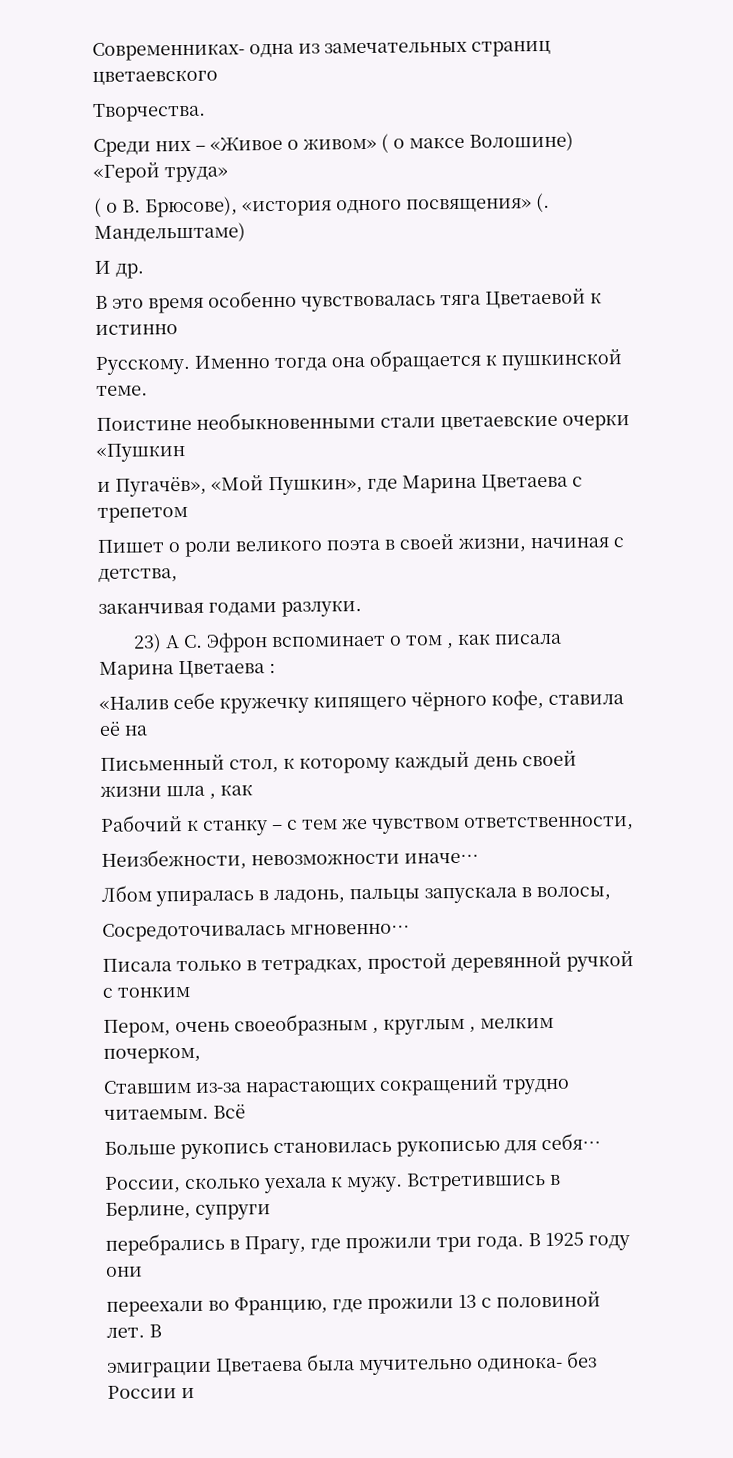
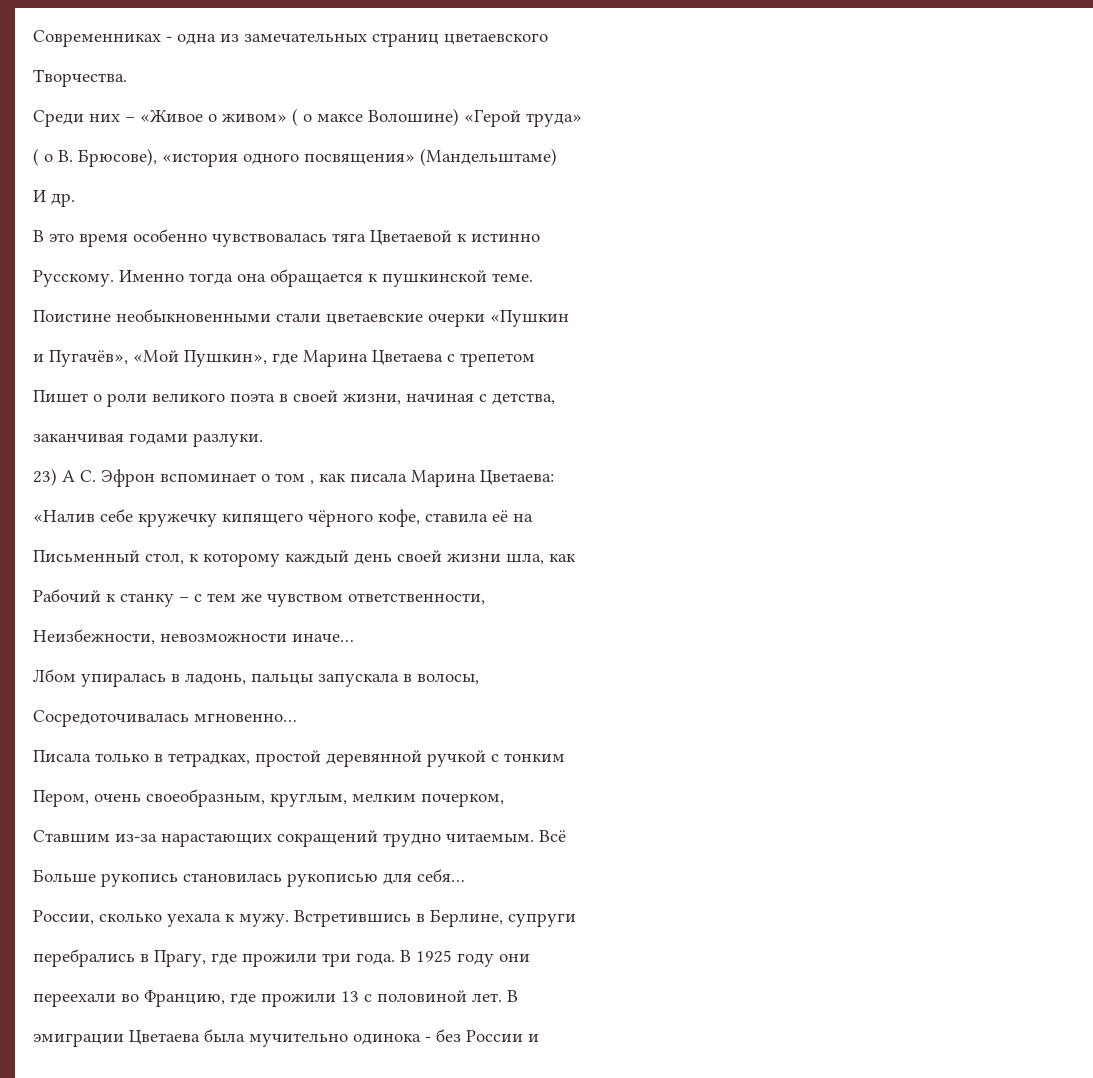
- Современниках- одна из замечательных страниц цветаевского
+ Современниках - одна из замечательных страниц цветаевского
- ( о В. Брюсове), «история одного посвящения» (. Мандельштаме)
+ ( о В. Брюсове), «история одного посвящения» (Мандельштаме)
- 23) А С. Эфрон вспоминает о том , как писала Марина Цветаева :
+ 23) А С. Эфрон вспоминает о том , как писала Марина Цветаева:
- Письменный стол, к которому каждый день своей жизни шла , как
+ Письменный стол, к которому каждый день своей жизни шла, как
- Пером, очень своеобразным , круглым , мелким почерком,
+ Пером, очень своеобразным, круглым, мелким почерком,
- эмиграции Цветаева была мучительно одинока- без России и
+ эмиграции Цветаева была мучительно одинока - без России и

